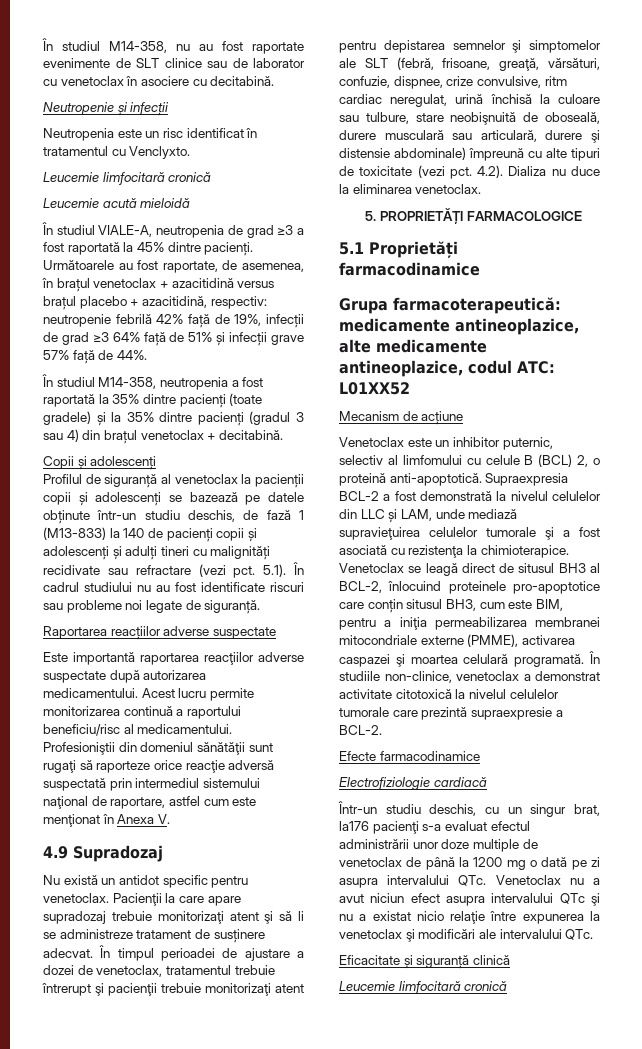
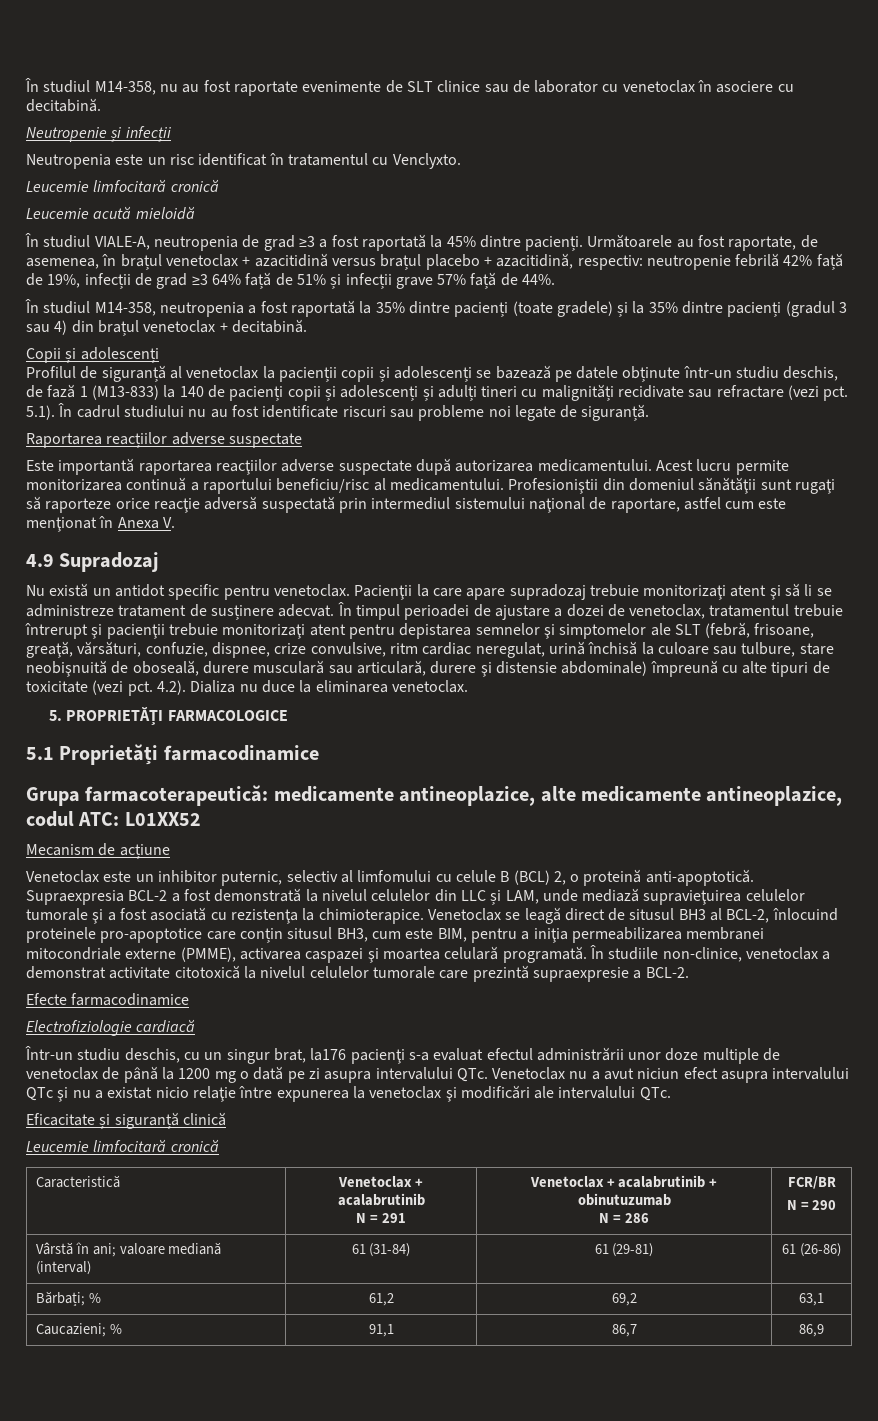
+ Caracteristică | Venetoclax + acalabrutinib
+ N = 291 | Venetoclax + acalabrutinib + obinutuzumab
+ N = 286 | FCR/BR
+ N = 290
+ Vârstă în ani; valoare mediană (interval) | 61 (31-84) | 61 (29-81) | 61 (26-86)
+ Bărbați; % | 61,2 | 69,2 | 63,1
+ Caucazieni; % | 91,1 | 86,7 | 86,9

